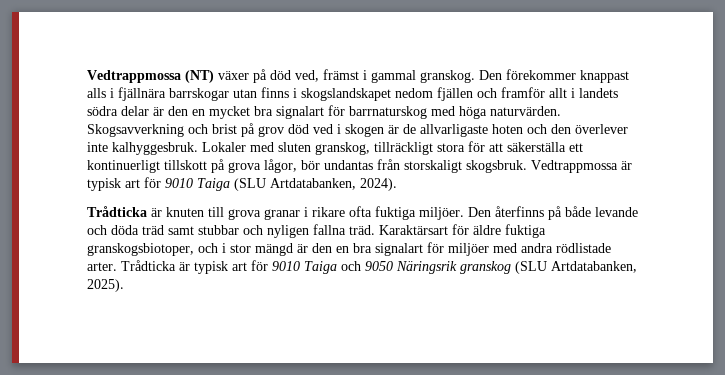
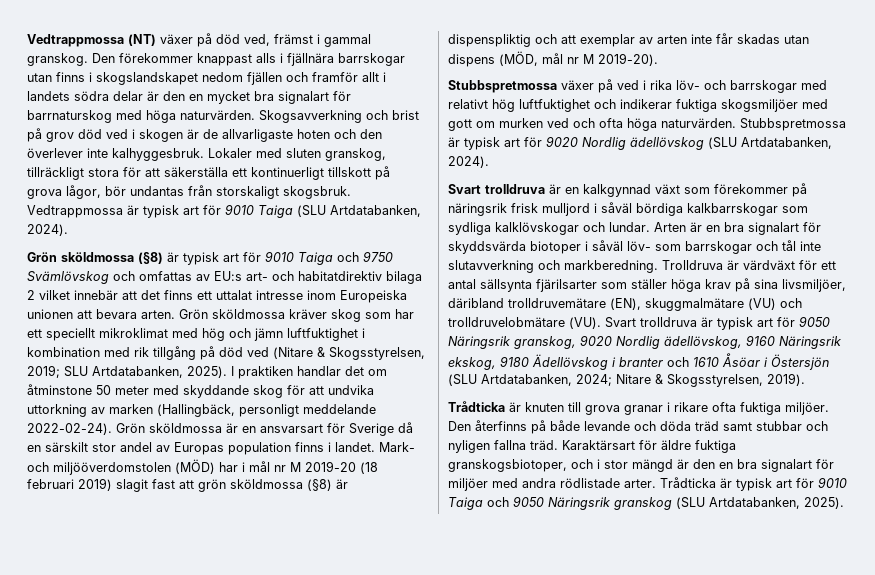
+ Grön sköldmossa (§8) är typisk art för 9010 Taiga och 9750 Svämlövskog och omfattas av EU:s art- och habitatdirektiv bilaga 2 vilket innebär att det finns ett uttalat intresse inom Europeiska unionen att bevara arten. Grön sköldmossa kräver skog som har ett speciellt mikroklimat med hög och jämn luftfuktighet i kombination med rik tillgång på död ved (Nitare & Skogsstyrelsen, 2019; SLU Artdatabanken, 2025). I praktiken handlar det om åtminstone 50 meter med skyddande skog för att undvika uttorkning av marken (Hallingbäck, personligt meddelande 2022-02-24). Grön sköldmossa är en ansvarsart för Sverige då en särskilt stor andel av Europas population finns i landet. Mark- och miljööverdomstolen (MÖD) har i mål nr M 2019-20 (18 februari 2019) slagit fast att grön sköldmossa (§8) är dispenspliktig och att exemplar av arten inte får skadas utan dispens (MÖD, mål nr M 2019-20).
+ Stubbspretmossa växer på ved i rika löv- och barrskogar med relativt hög luftfuktighet och indikerar fuktiga skogsmiljöer med gott om murken ved och ofta höga naturvärden. Stubbspretmossa är typisk art för 9020 Nordlig ädellövskog (SLU Artdatabanken, 2024).
+ Svart trolldruva är en kalkgynnad växt som förekommer på näringsrik frisk mulljord i såväl bördiga kalkbarrskogar som sydliga kalklövskogar och lundar. Arten är en bra signalart för skyddsvärda biotoper i såväl löv- som barrskogar och tål inte slutavverkning och markberedning. Trolldruva är värdväxt för ett antal sällsynta fjärilsarter som ställer höga krav på sina livsmiljöer, däribland trolldruvemätare (EN), skuggmalmätare (VU) och trolldruvelobmätare (VU). Svart trolldruva är typisk art för 9050 Näringsrik granskog, 9020 Nordlig ädellövskog, 9160 Näringsrik ekskog, 9180 Ädellövskog i branter och 1610 Åsöar i Östersjön (SLU Artdatabanken, 2024; Nitare & Skogsstyrelsen, 2019).

